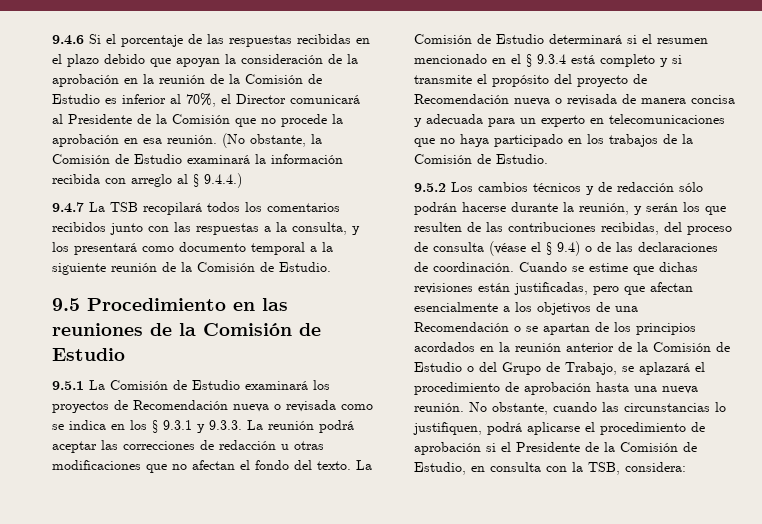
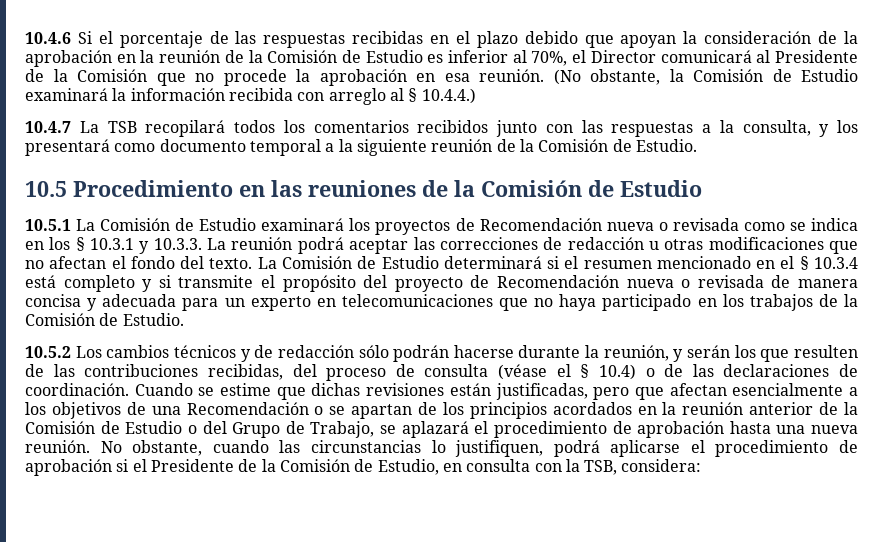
- 9.4.6 Si el porcentaje de las respuestas recibidas en el plazo debido que apoyan la consideración de la aprobación en la reunión de la Comisión de Estudio es inferior al 70%, el Director comunicará al Presidente de la Comisión que no procede la aprobación en esa reunión.
+ 10.4.6 Si el porcentaje de las respuestas recibidas en el plazo debido que apoyan la consideración de la aprobación en la reunión de la Comisión de Estudio es inferior al 70%, el Director comunicará al Presidente de la Comisión que no procede la aprobación en esa reunión.
- (No obstante, la Comisión de Estudio examinará la información recibida con arreglo al § 9.4.4.)
- 9.4.7 La TSB recopilará todos los comentarios recibidos junto con las respuestas a la consulta, y los presentará como documento temporal a la siguiente reunión de la Comisión de Estudio.
+ (No obstante, la Comisión de Estudio examinará la información recibida con arreglo al § 10.4.4.)
+ 10.4.7 La TSB recopilará todos los comentarios recibidos junto con las respuestas a la consulta, y los presentará como documento temporal a la siguiente reunión de la Comisión de Estudio.
- 9.5 Procedimiento en las reuniones de la Comisión de Estudio
+ 10.5 Procedimiento en las reuniones de la Comisión de Estudio
- 9.5.1 La Comisión de Estudio examinará los proyectos de Recomendación nueva o revisada como se indica en los § 9.3.1 y 9.3.3. La reunión podrá aceptar las correcciones de redacción u otras modificaciones que no afectan el fondo del texto.
+ 10.5.1 La Comisión de Estudio examinará los proyectos de Recomendación nueva o revisada como se indica en los § 10.3.1 y 10.3.3. La reunión podrá aceptar las correcciones de redacción u otras modificaciones que no afectan el fondo del texto.
- La Comisión de Estudio determinará si el resumen mencionado en el § 9.3.4 está completo y si transmite el propósito del proyecto de Recomendación nueva o revisada de manera concisa y adecuada para un experto en telecomunicaciones que no haya participado en los trabajos de la Comisión de Estudio.
+ La Comisión de Estudio determinará si el resumen mencionado en el § 10.3.4 está completo y si transmite el propósito del proyecto de Recomendación nueva o revisada de manera concisa y adecuada para un experto en telecomunicaciones que no haya participado en los trabajos de la Comisión de Estudio.
- 9.5.2 Los cambios técnicos y de redacción sólo podrán hacerse durante la reunión, y serán los que resulten de las contribuciones recibidas, del proceso de consulta (véase el § 9.4) o de las declaraciones de coordinación.
+ 10.5.2 Los cambios técnicos y de redacción sólo podrán hacerse durante la reunión, y serán los que resulten de las contribuciones recibidas, del proceso de consulta (véase el § 10.4) o de las declaraciones de coordinación.

